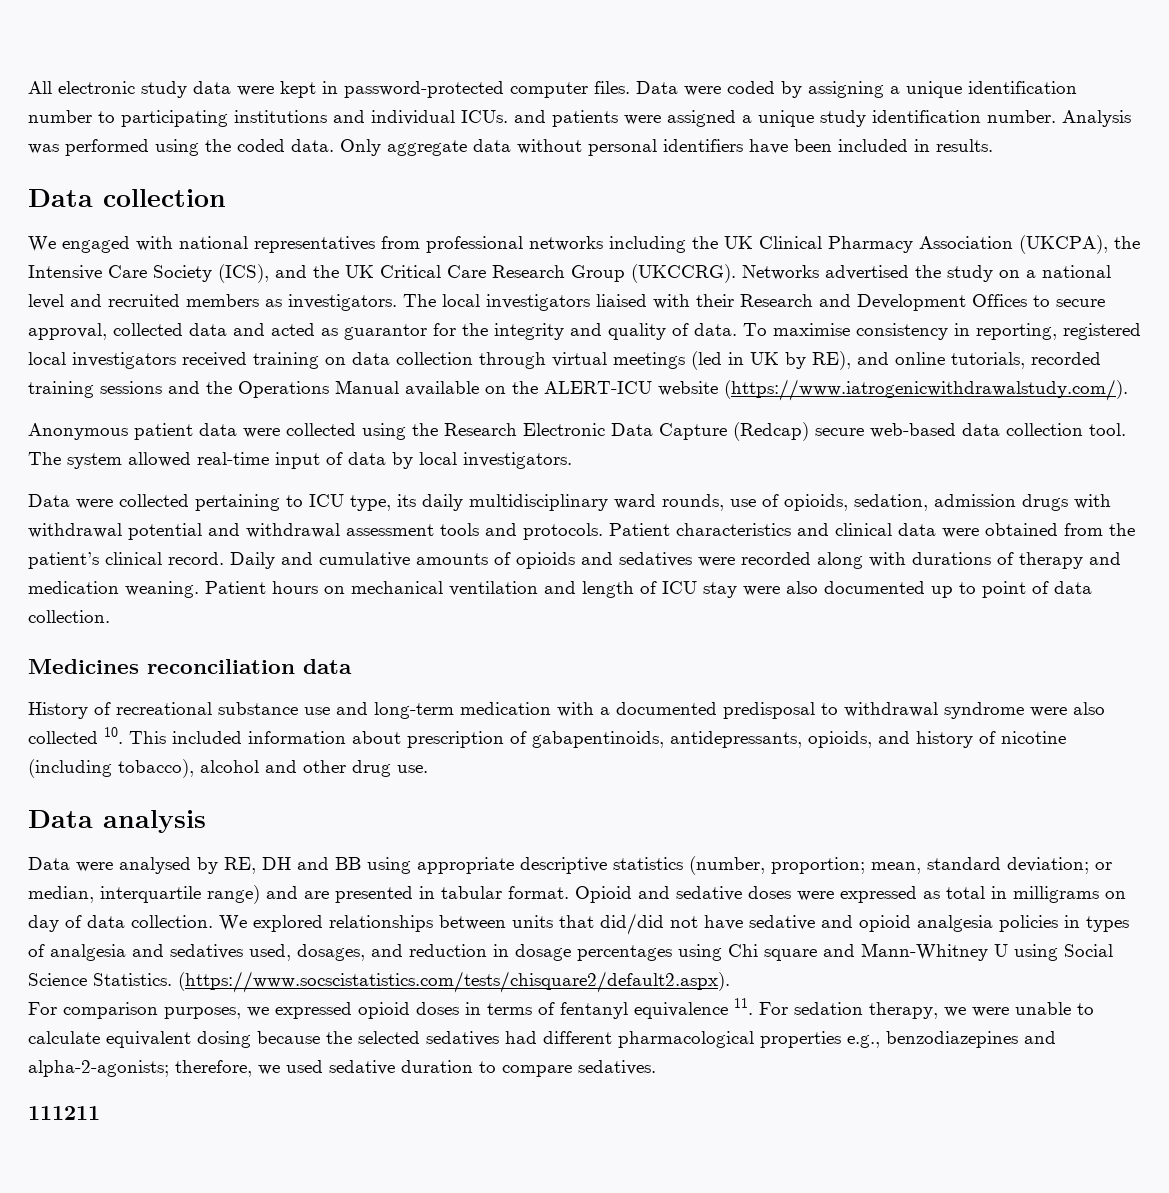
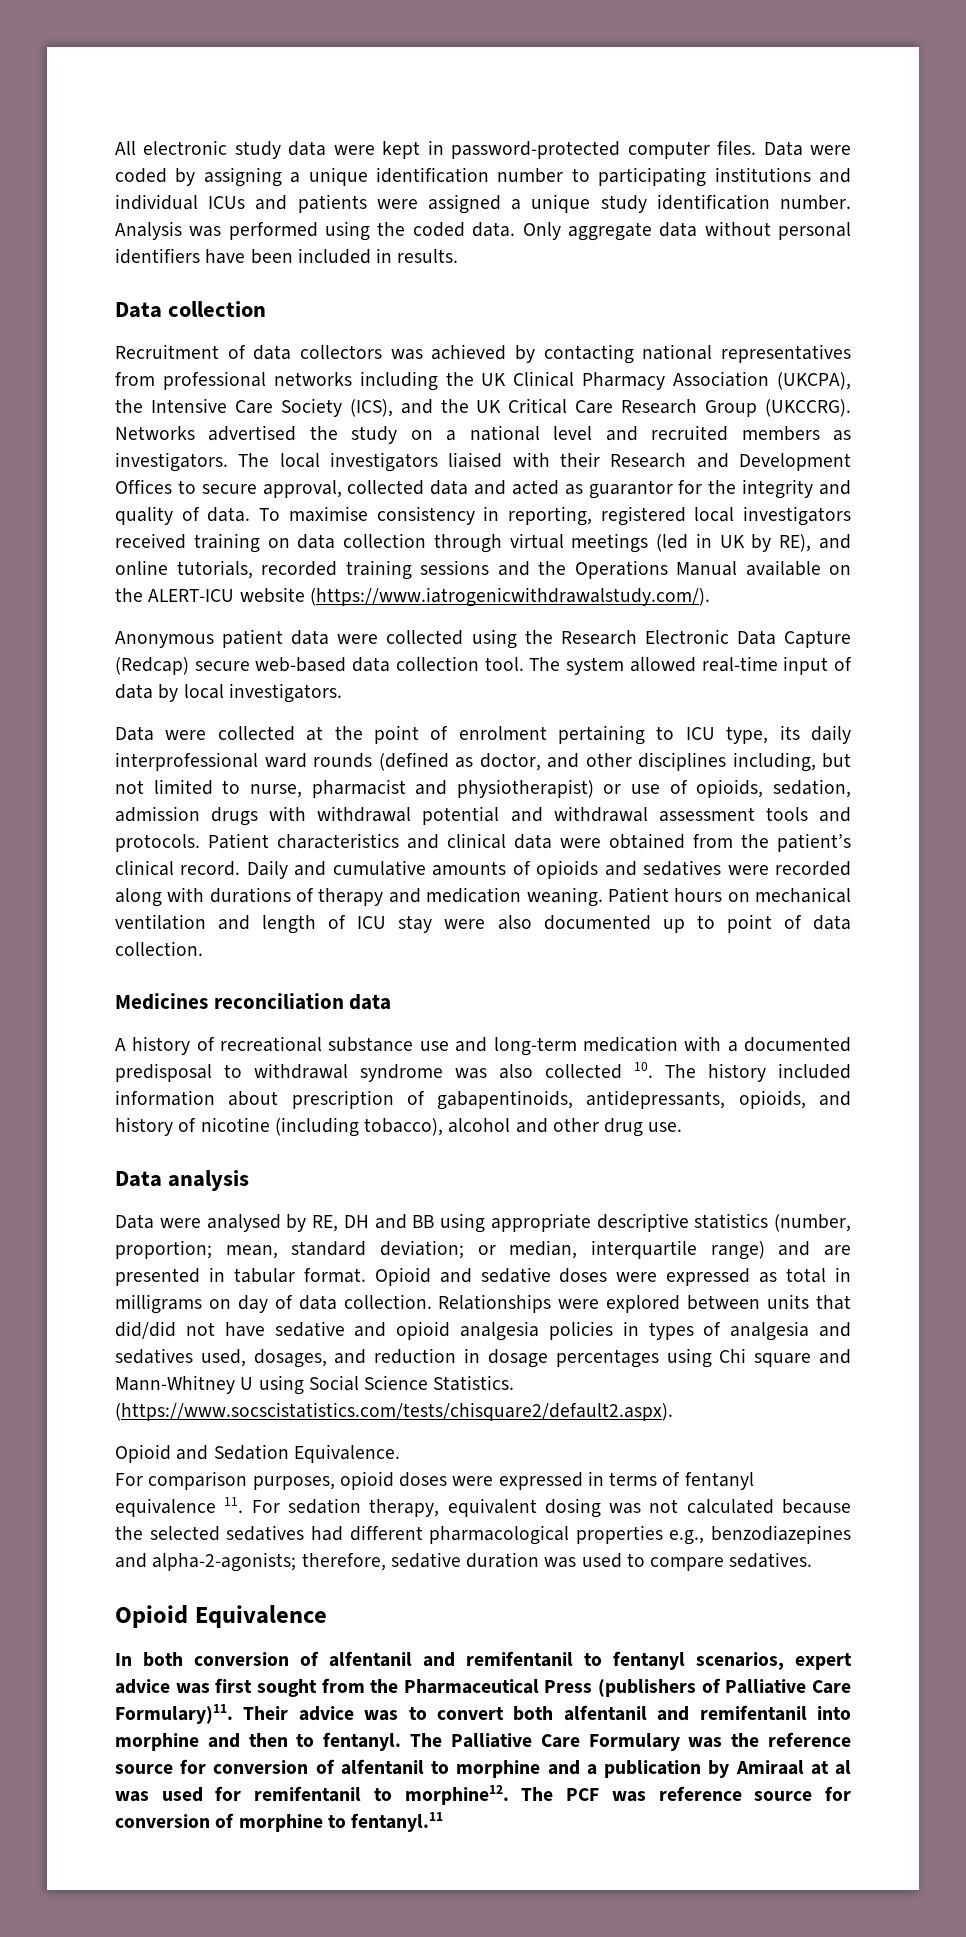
- Data were coded by assigning a unique identification number to participating institutions and individual ICUs. and patients were assigned a unique study identification number.
+ Data were coded by assigning a unique identification number to participating institutions and individual ICUs and patients were assigned a unique study identification number.
- We engaged with national representatives from professional networks including the UK Clinical Pharmacy Association (UKCPA), the Intensive Care Society (ICS), and the UK Critical Care Research Group (UKCCRG).
+ Recruitment of data collectors was achieved by contacting national representatives from professional networks including the UK Clinical Pharmacy Association (UKCPA), the Intensive Care Society (ICS), and the UK Critical Care Research Group (UKCCRG).
- Data were collected pertaining to ICU type, its daily multidisciplinary ward rounds, use of opioids, sedation, admission drugs with withdrawal potential and withdrawal assessment tools and protocols.
+ Data were collected at the point of enrolment pertaining to ICU type, its daily interprofessional ward rounds (defined as doctor, and other disciplines including, but not limited to nurse, pharmacist and physiotherapist) or use of opioids, sedation, admission drugs with withdrawal potential and withdrawal assessment tools and protocols.
- History of recreational substance use and long-term medication with a documented predisposal to withdrawal syndrome were also collected 10. This included information about prescription of gabapentinoids, antidepressants, opioids, and history of nicotine (including tobacco), alcohol and other drug use.
+ A history of recreational substance use and long-term medication with a documented predisposal to withdrawal syndrome was also collected 10. The history included information about prescription of gabapentinoids, antidepressants, opioids, and history of nicotine (including tobacco), alcohol and other drug use.
- We explored relationships between units that did/did not have sedative and opioid analgesia policies in types of analgesia and sedatives used, dosages, and reduction in dosage percentages using Chi square and Mann-Whitney U using Social Science Statistics.
+ Relationships were explored between units that did/did not have sedative and opioid analgesia policies in types of analgesia and sedatives used, dosages, and reduction in dosage percentages using Chi square and Mann-Whitney U using Social Science Statistics.
+ Opioid and Sedation Equivalence.
- For comparison purposes, we expressed opioid doses in terms of fentanyl equivalence 11. For sedation therapy, we were unable to calculate equivalent dosing because the selected sedatives had different pharmacological properties e.g., benzodiazepines and alpha-2-agonists; therefore, we used sedative duration to compare sedatives.
+ For comparison purposes, opioid doses were expressed in terms of fentanyl equivalence 11. For sedation therapy, equivalent dosing was not calculated because the selected sedatives had different pharmacological properties e.g., benzodiazepines and alpha-2-agonists; therefore, sedative duration was used to compare sedatives.
- 111211
+ Opioid Equivalence
+ In both conversion of alfentanil and remifentanil to fentanyl scenarios, expert advice was first sought from the Pharmaceutical Press (publishers of Palliative Care Formulary)11. Their advice was to convert both alfentanil and remifentanil into morphine and then to fentanyl. The Palliative Care Formulary was the reference source for conversion of alfentanil to morphine and a publication by Amiraal at al was used for remifentanil to morphine12. The PCF was reference source for conversion of morphine to fentanyl.11

